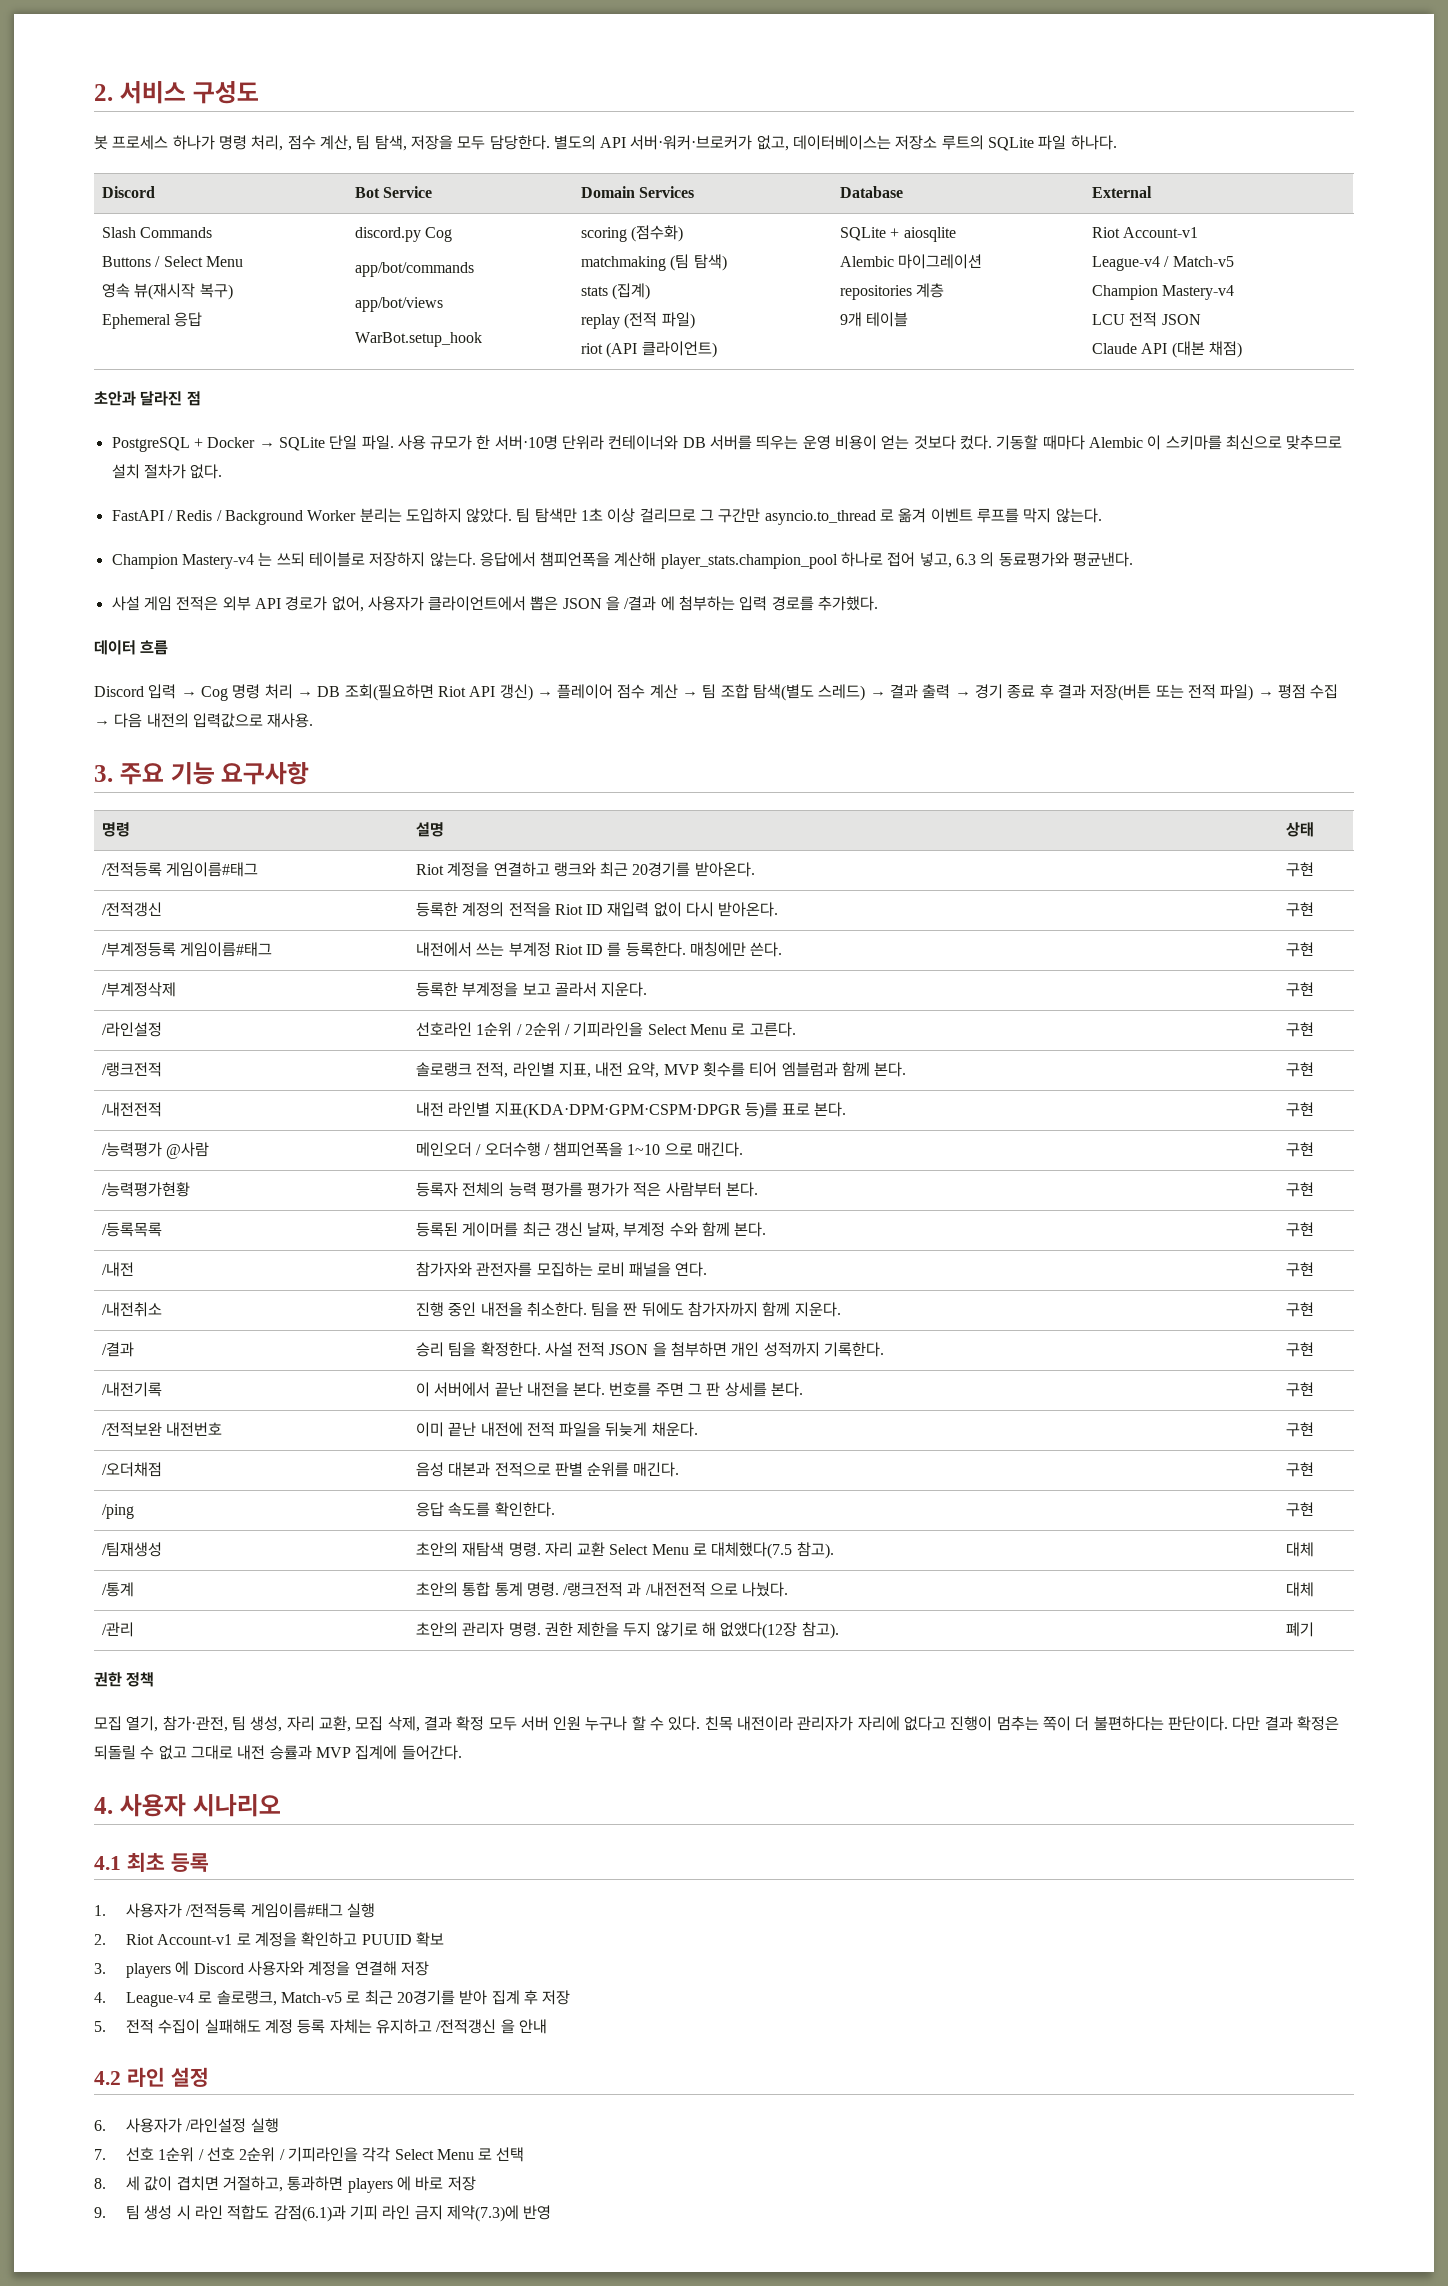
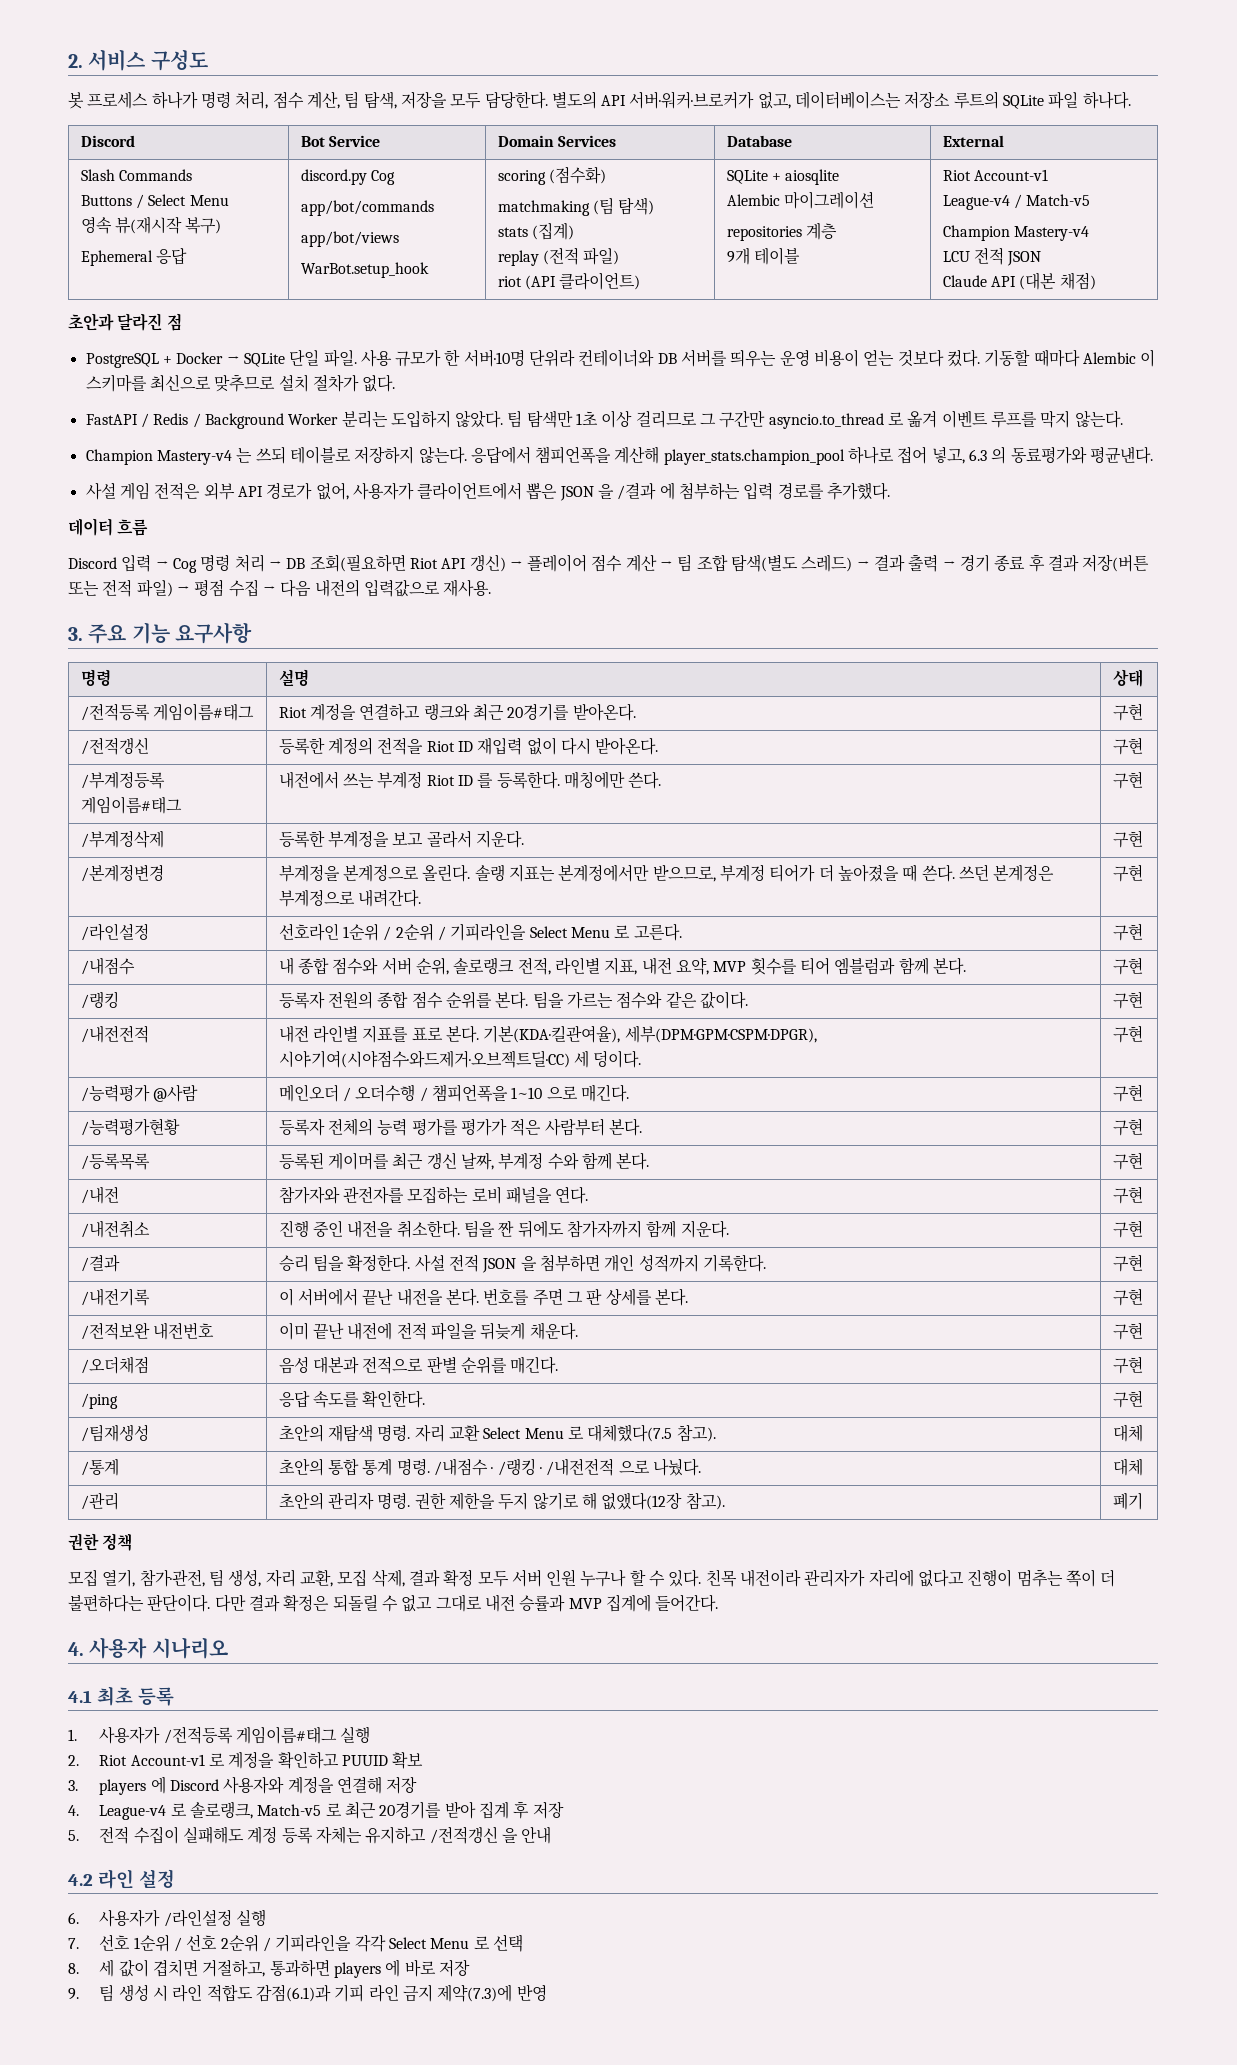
+ /본계정변경 | 부계정을 본계정으로 올린다. 솔랭 지표는 본계정에서만 받으므로, 부계정 티어가 더 높아졌을 때 쓴다. 쓰던 본계정은 부계정으로 내려간다. | 구현
- /랭크전적 | 솔로랭크 전적, 라인별 지표, 내전 요약, MVP 횟수를 티어 엠블럼과 함께 본다. | 구현
+ /내점수 | 내 종합 점수와 서버 순위, 솔로랭크 전적, 라인별 지표, 내전 요약, MVP 횟수를 티어 엠블럼과 함께 본다. | 구현
+ /랭킹 | 등록자 전원의 종합 점수 순위를 본다. 팀을 가르는 점수와 같은 값이다. | 구현
- /내전전적 | 내전 라인별 지표(KDA·DPM·GPM·CSPM·DPGR 등)를 표로 본다. | 구현
+ /내전전적 | 내전 라인별 지표를 표로 본다. 기본(KDA·킬관여율), 세부(DPM·GPM·CSPM·DPGR), 시야·기여(시야점수·와드제거·오브젝트딜·CC) 세 덩이다. | 구현
- /통계 | 초안의 통합 통계 명령. /랭크전적 과 /내전전적 으로 나눴다. | 대체
+ /통계 | 초안의 통합 통계 명령. /내점수 · /랭킹 · /내전전적 으로 나눴다. | 대체

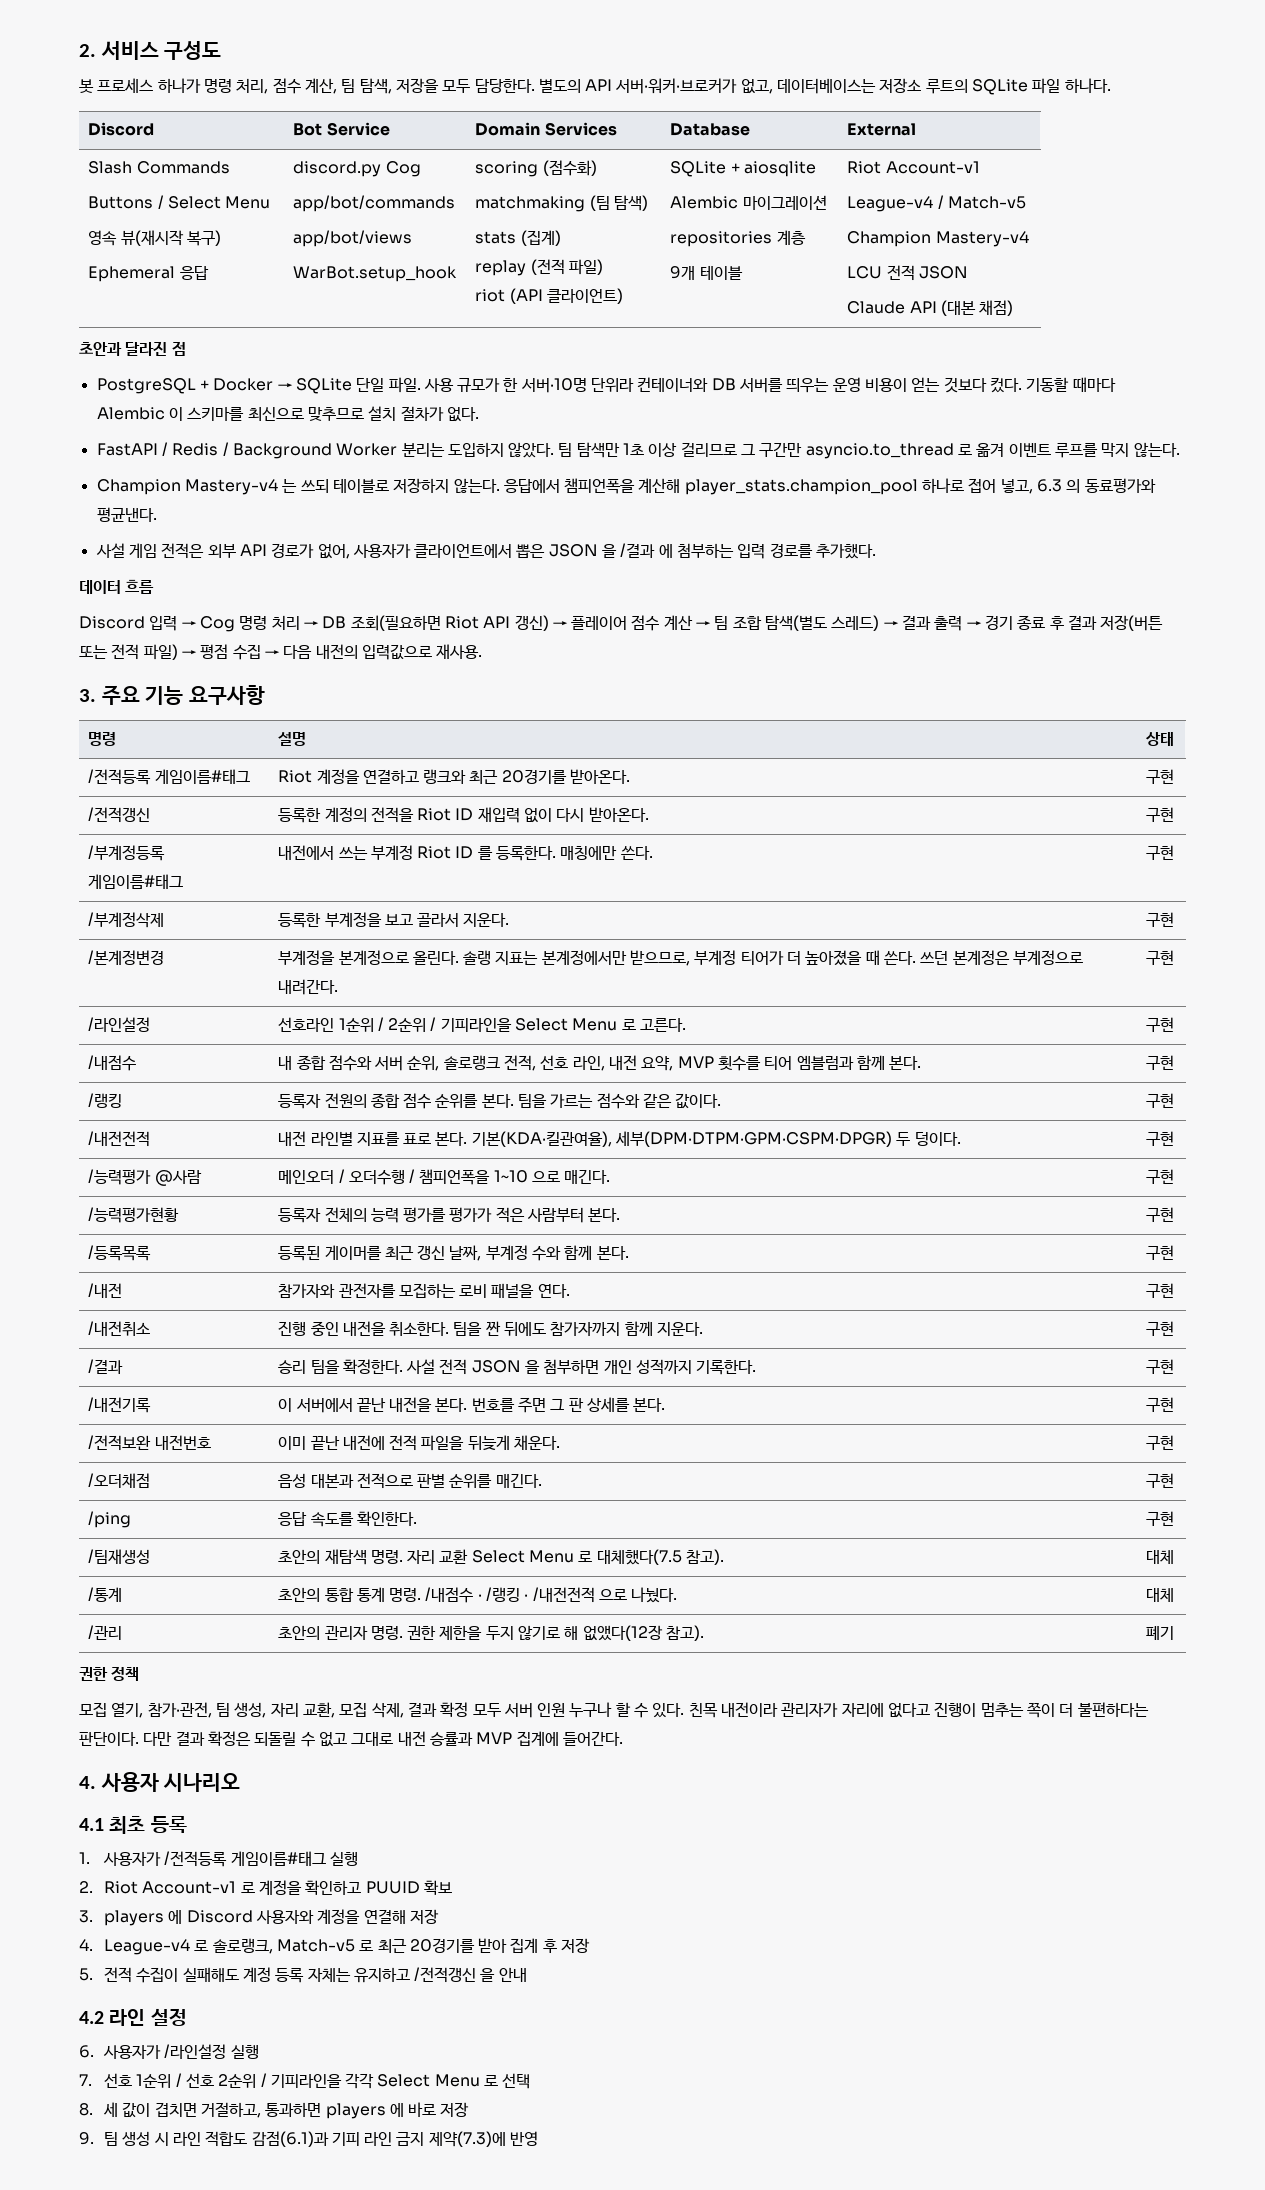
- /내점수 | 내 종합 점수와 서버 순위, 솔로랭크 전적, 라인별 지표, 내전 요약, MVP 횟수를 티어 엠블럼과 함께 본다. | 구현
+ /내점수 | 내 종합 점수와 서버 순위, 솔로랭크 전적, 선호 라인, 내전 요약, MVP 횟수를 티어 엠블럼과 함께 본다. | 구현
- /내전전적 | 내전 라인별 지표를 표로 본다. 기본(KDA·킬관여율), 세부(DPM·GPM·CSPM·DPGR), 시야·기여(시야점수·와드제거·오브젝트딜·CC) 세 덩이다. | 구현
+ /내전전적 | 내전 라인별 지표를 표로 본다. 기본(KDA·킬관여율), 세부(DPM·DTPM·GPM·CSPM·DPGR) 두 덩이다. | 구현

